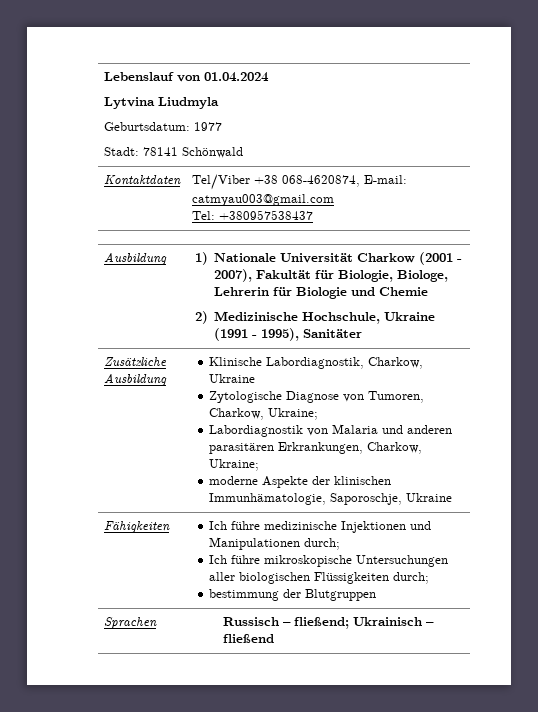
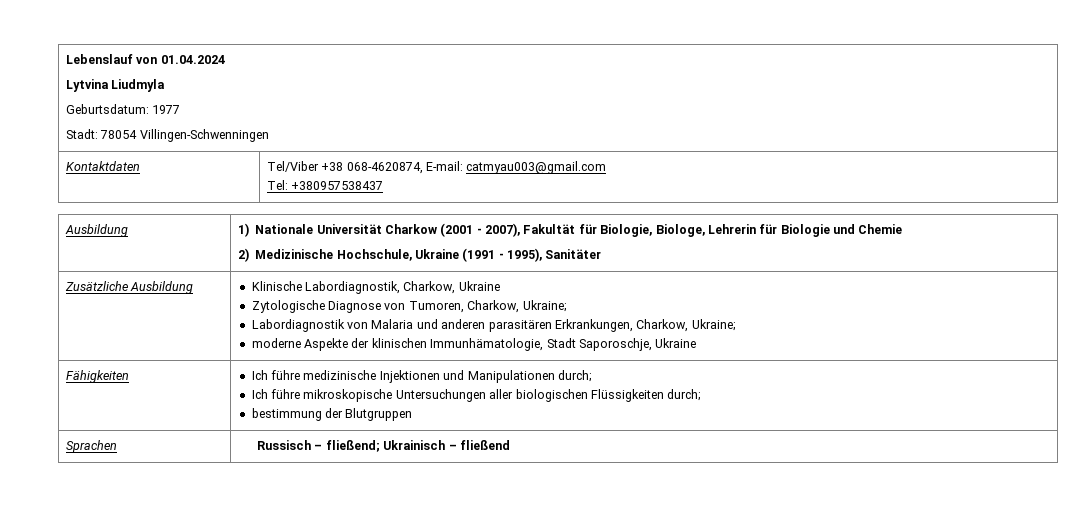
  Lebenslauf von 01.04.2024
  Lytvina Liudmyla
  Geburtsdatum: 1977
- Stadt: 78141 Schönwald
+ Stadt: 78054 Villingen-Schwenningen
  Zusätzliche Ausbildung | Klinische Labordiagnostik, Charkow, Ukraine
  Zytologische Diagnose von Tumoren, Charkow, Ukraine;
  Labordiagnostik von Malaria und anderen parasitären Erkrankungen, Charkow, Ukraine;
- moderne Aspekte der klinischen Immunhämatologie, Saporoschje, Ukraine
+ moderne Aspekte der klinischen Immunhämatologie, Stadt Saporoschje, Ukraine

